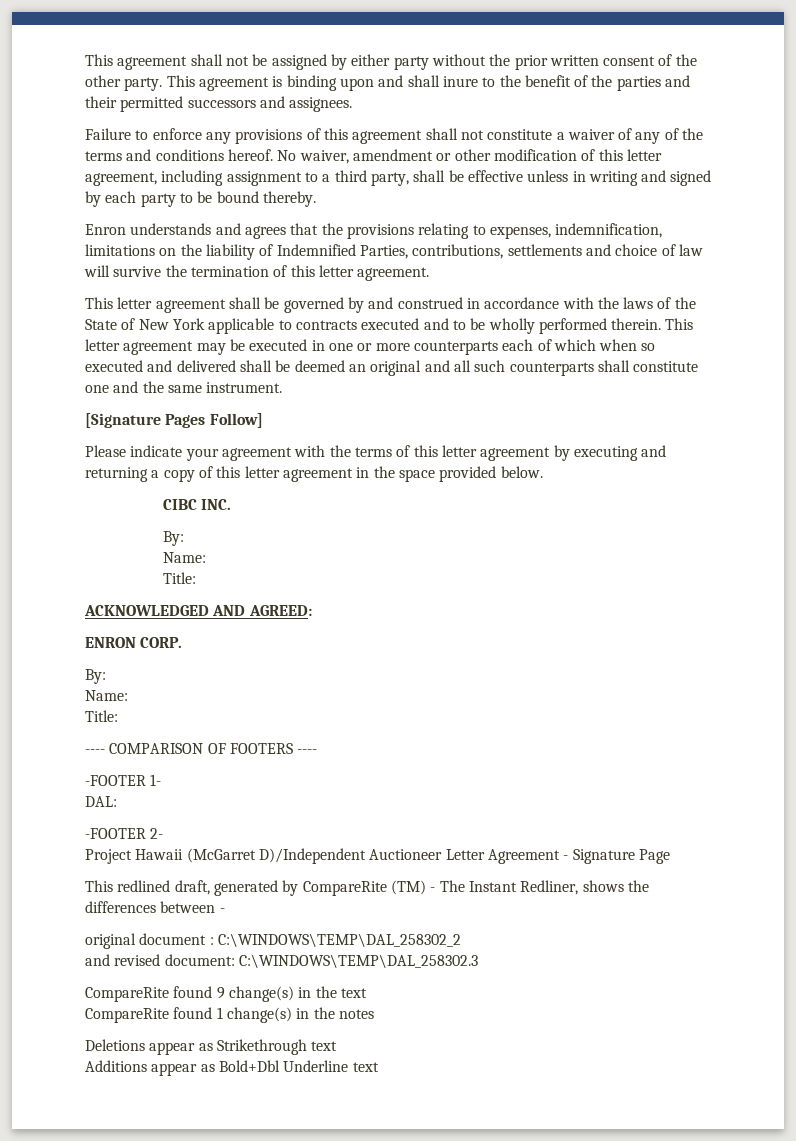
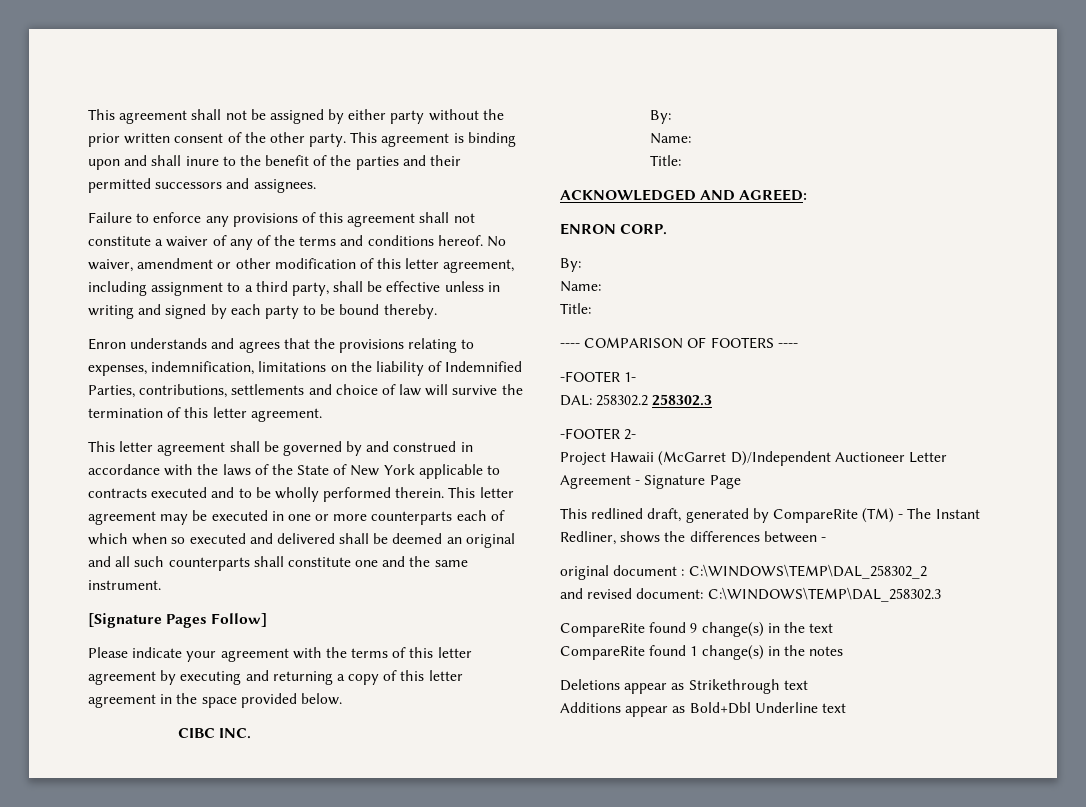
- DAL:
+ DAL: 258302.2 258302.3

